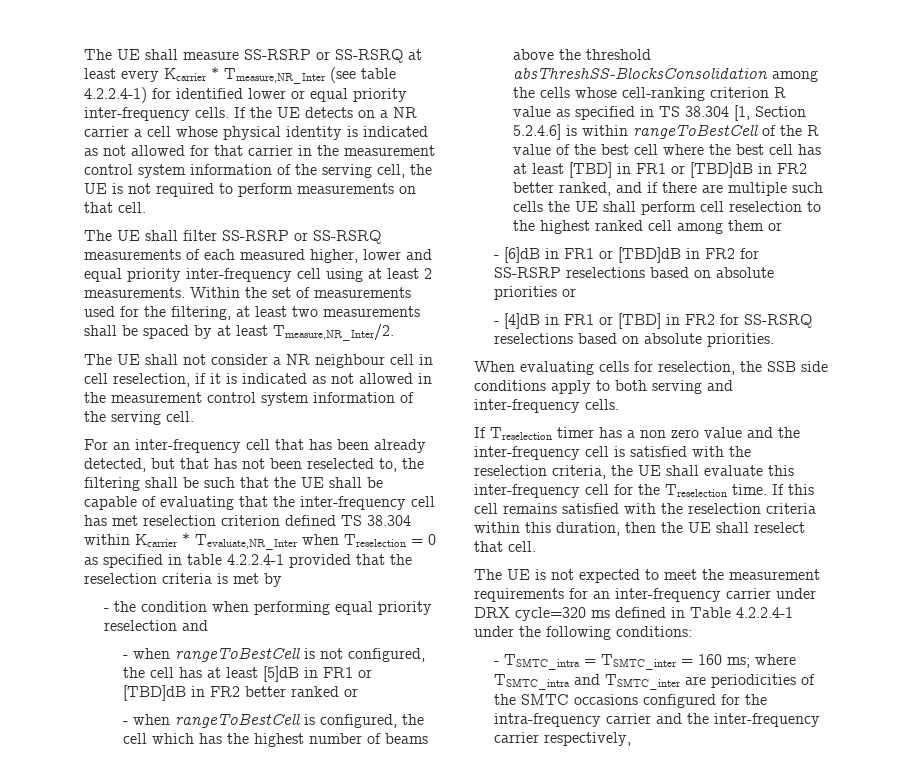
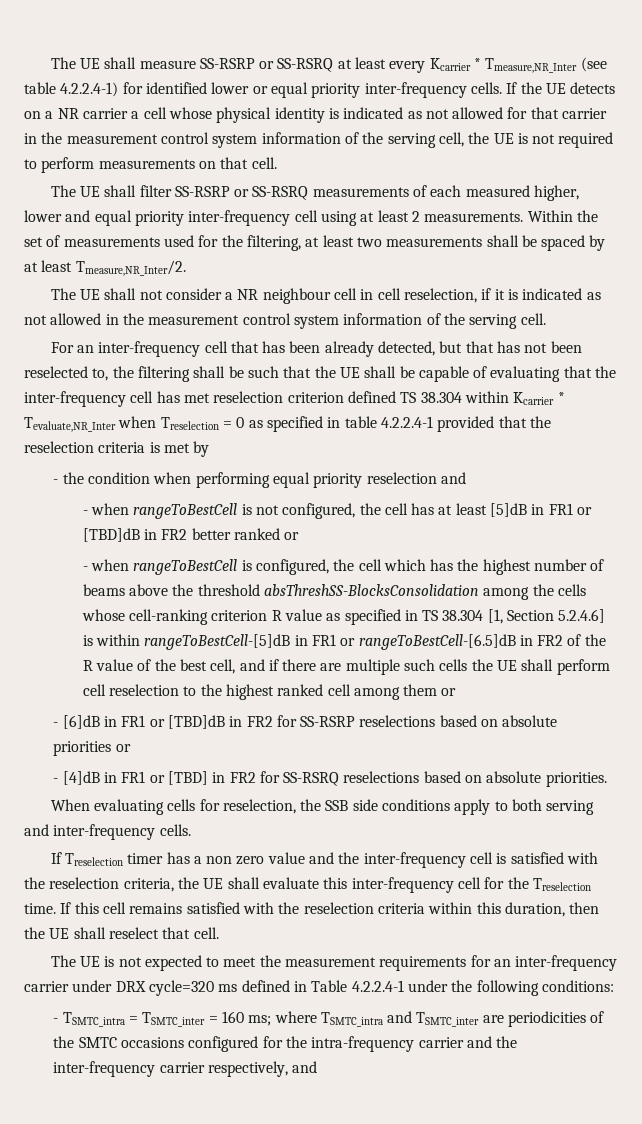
- - when rangeToBestCell is configured, the cell which has the highest number of beams above the threshold absThreshSS-BlocksConsolidation among the cells whose cell-ranking criterion R value as specified in TS 38.304 [1, Section 5.2.4.6] is within rangeToBestCell of the R value of the best cell where the best cell has at least [TBD] in FR1 or [TBD]dB in FR2 better ranked, and if there are multiple such cells the UE shall perform cell reselection to the highest ranked cell among them or
+ - when rangeToBestCell is configured, the cell which has the highest number of beams above the threshold absThreshSS-BlocksConsolidation among the cells whose cell-ranking criterion R value as specified in TS 38.304 [1, Section 5.2.4.6] is within rangeToBestCell-[5]dB in FR1 or rangeToBestCell-[6.5]dB in FR2 of the R value of the best cell, and if there are multiple such cells the UE shall perform cell reselection to the highest ranked cell among them or
- - TSMTC_intra = TSMTC_inter = 160 ms; where TSMTC_intra and TSMTC_inter are periodicities of the SMTC occasions configured for the intra-frequency carrier and the inter-frequency carrier respectively,
+ - TSMTC_intra = TSMTC_inter = 160 ms; where TSMTC_intra and TSMTC_inter are periodicities of the SMTC occasions configured for the intra-frequency carrier and the inter-frequency carrier respectively, and

